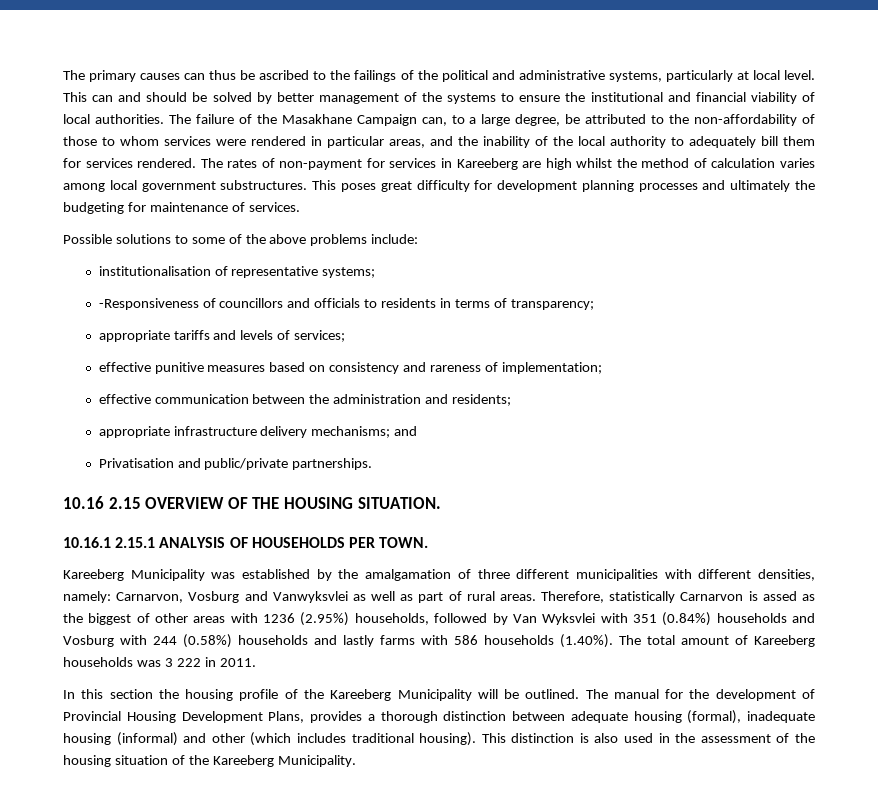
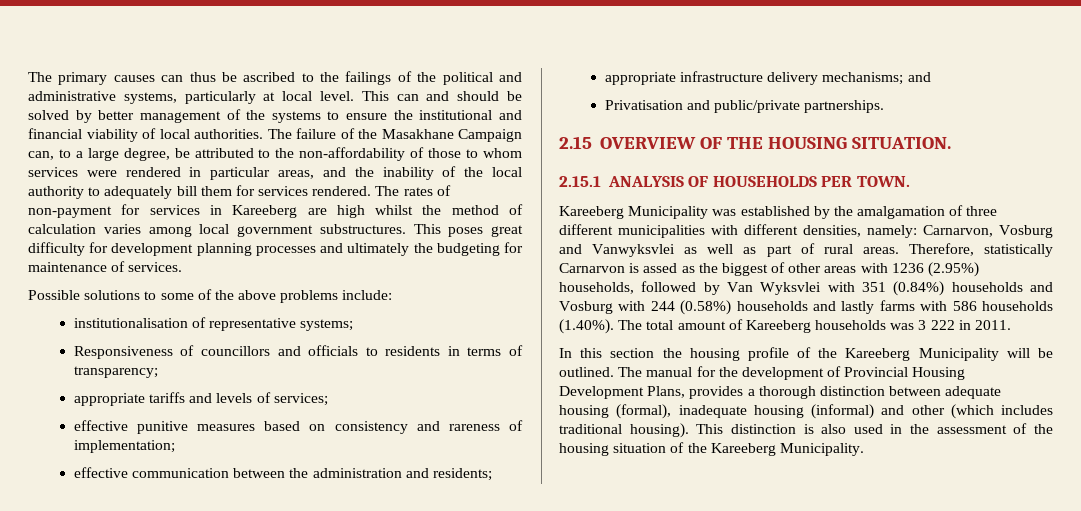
- -Responsiveness of councillors and officials to residents in terms of transparency;
+ Responsiveness of councillors and officials to residents in terms of transparency;
- 10.16 2.15 OVERVIEW OF THE HOUSING SITUATION.
+ 2.15 OVERVIEW OF THE HOUSING SITUATION.
- 10.16.1 2.15.1 ANALYSIS OF HOUSEHOLDS PER TOWN.
+ 2.15.1 ANALYSIS OF HOUSEHOLDS PER TOWN.

